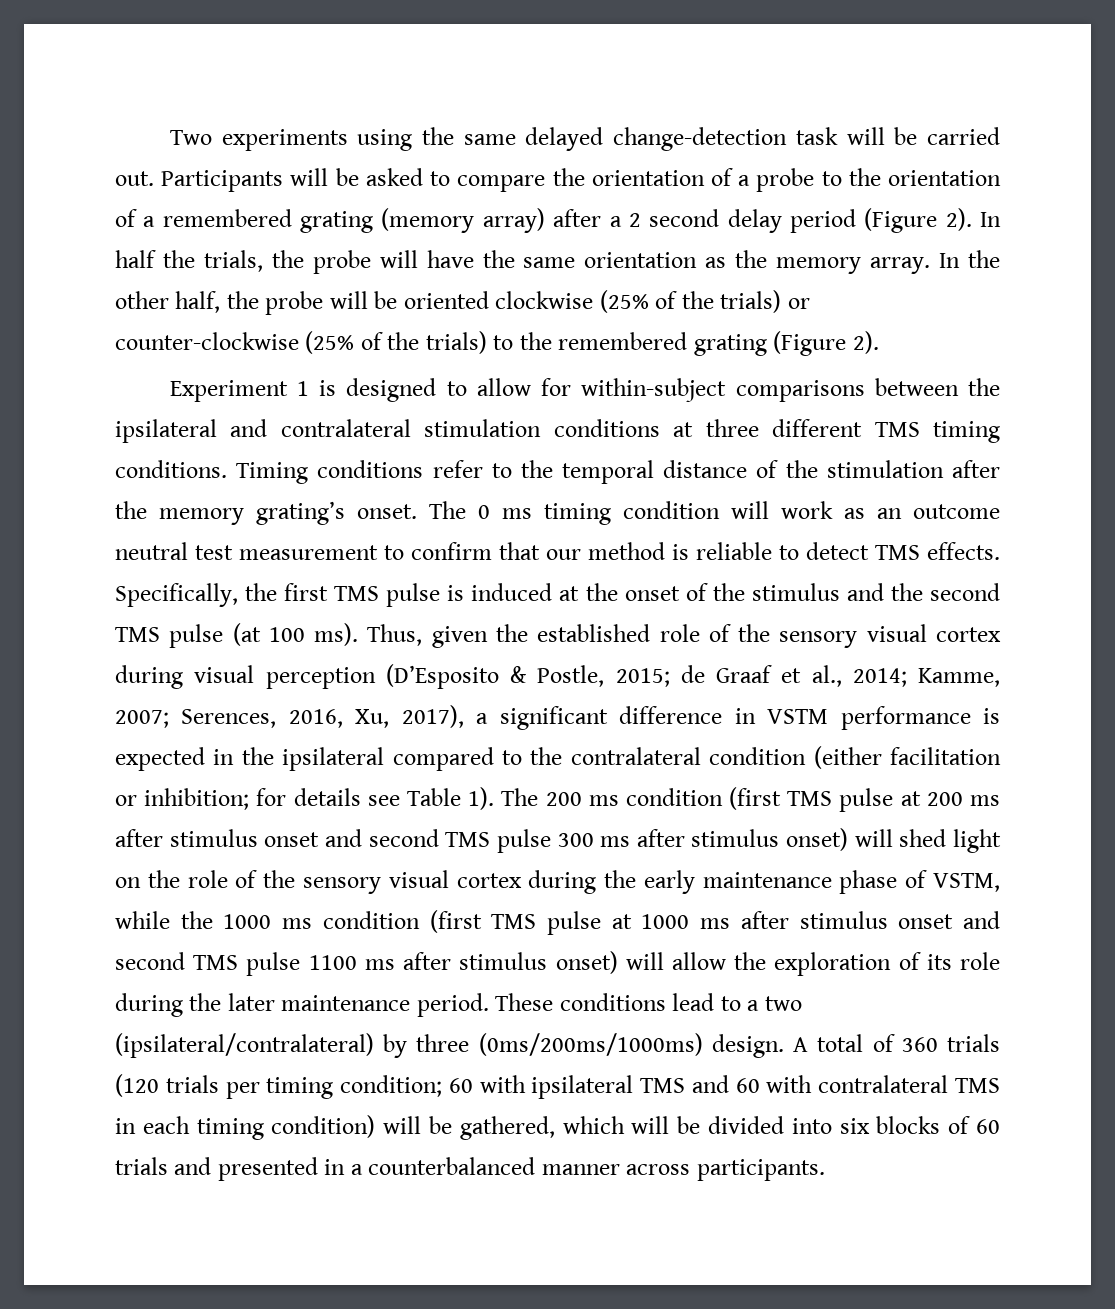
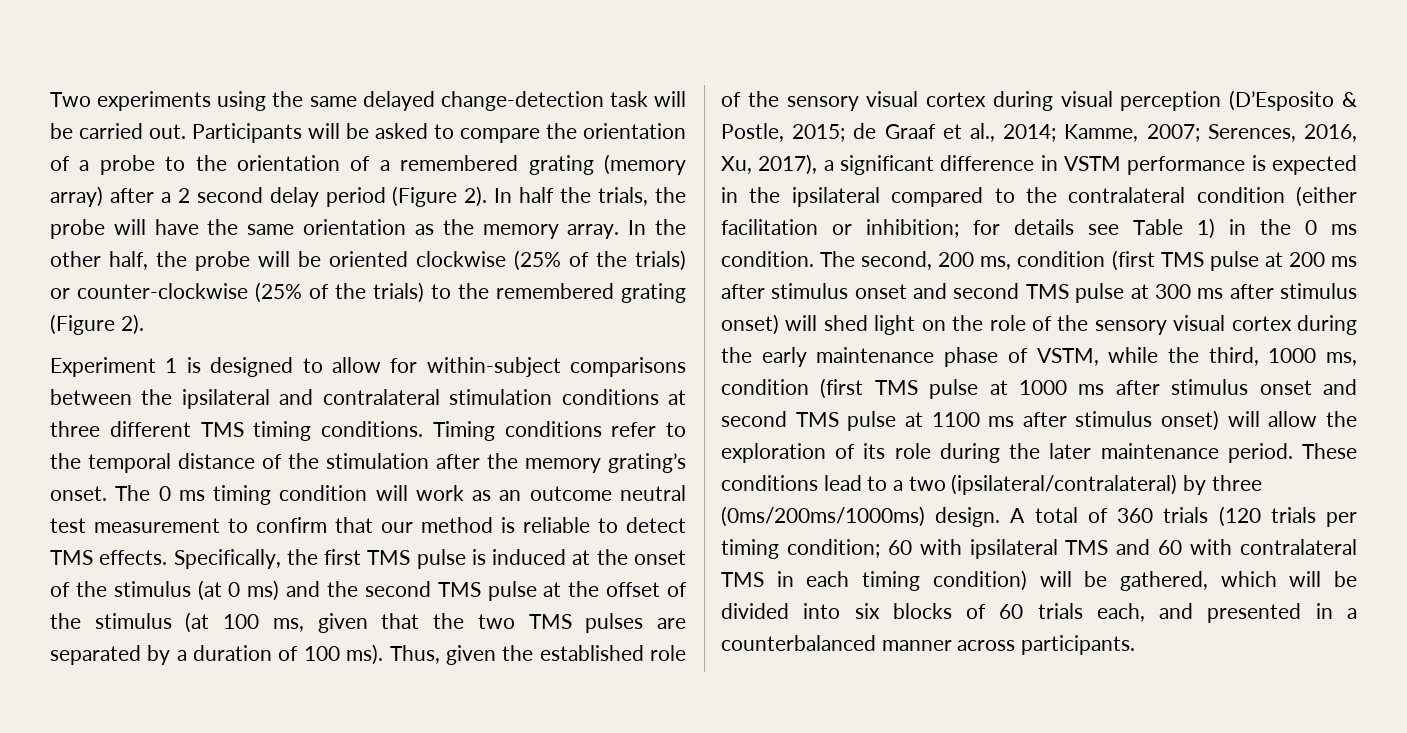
- Specifically, the first TMS pulse is induced at the onset of the stimulus and the second TMS pulse (at 100 ms).
+ Specifically, the first TMS pulse is induced at the onset of the stimulus (at 0 ms) and the second TMS pulse at the offset of the stimulus (at 100 ms, given that the two TMS pulses are separated by a duration of 100 ms).
- for details see Table 1). The 200 ms condition (first TMS pulse at 200 ms after stimulus onset and second TMS pulse 300 ms after stimulus onset) will shed light on the role of the sensory visual cortex during the early maintenance phase of VSTM, while the 1000 ms condition (first TMS pulse at 1000 ms after stimulus onset and second TMS pulse 1100 ms after stimulus onset) will allow the exploration of its role during the later maintenance period.
+ for details see Table 1) in the 0 ms condition. The second, 200 ms, condition (first TMS pulse at 200 ms after stimulus onset and second TMS pulse at 300 ms after stimulus onset) will shed light on the role of the sensory visual cortex during the early maintenance phase of VSTM, while the third, 1000 ms, condition (first TMS pulse at 1000 ms after stimulus onset and second TMS pulse at 1100 ms after stimulus onset) will allow the exploration of its role during the later maintenance period.
- A total of 360 trials (120 trials per timing condition; 60 with ipsilateral TMS and 60 with contralateral TMS in each timing condition) will be gathered, which will be divided into six blocks of 60 trials and presented in a counterbalanced manner across participants.
+ A total of 360 trials (120 trials per timing condition; 60 with ipsilateral TMS and 60 with contralateral TMS in each timing condition) will be gathered, which will be divided into six blocks of 60 trials each, and presented in a counterbalanced manner across participants.

